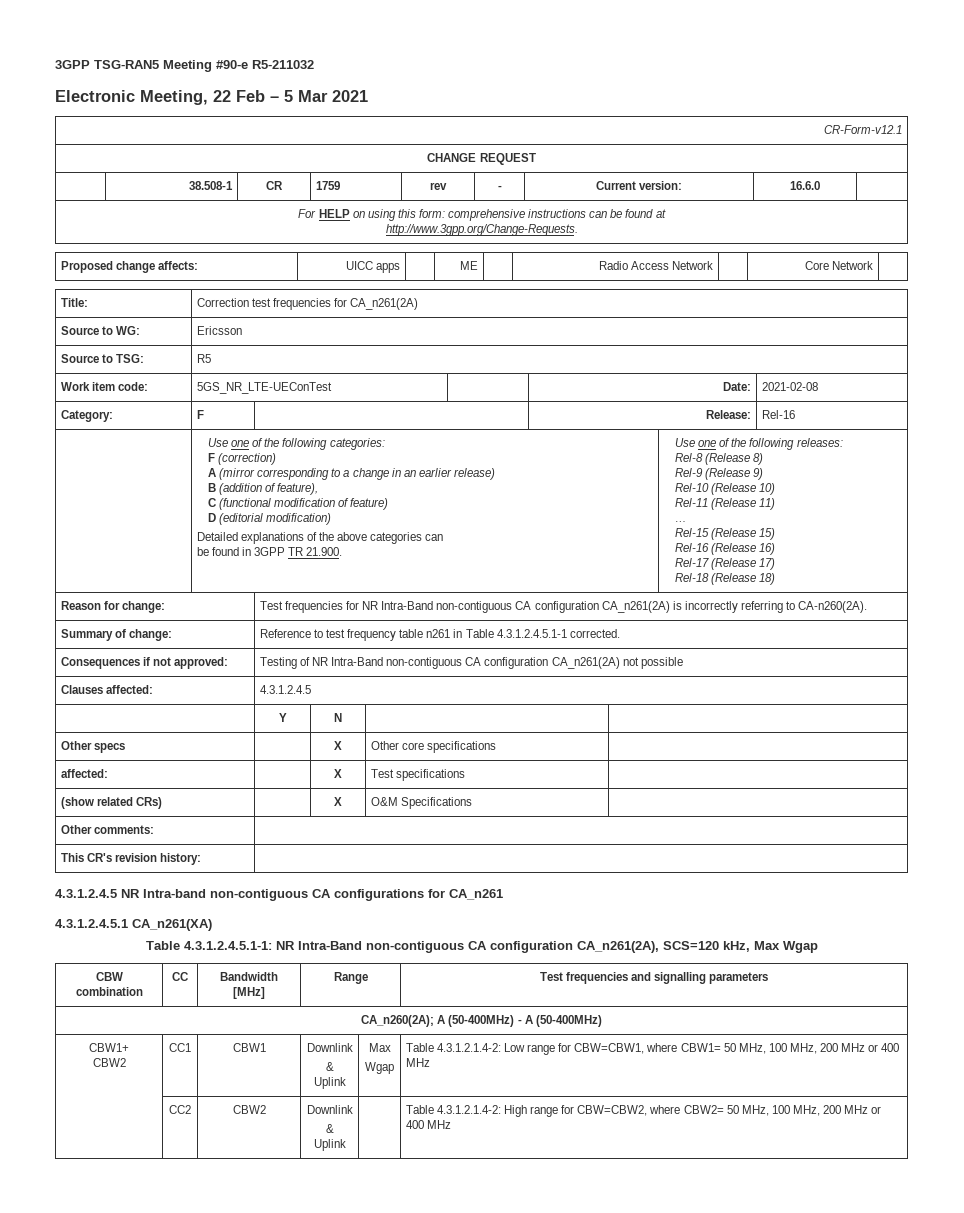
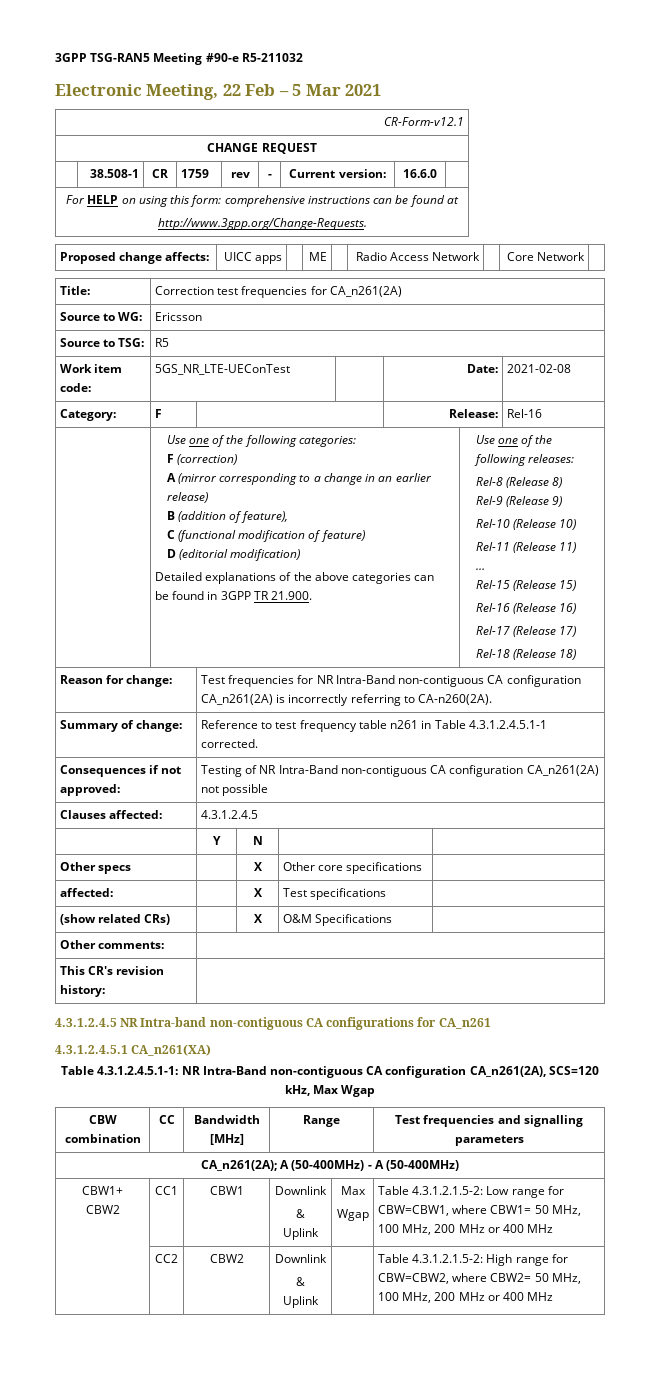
- CA_n260(2A); A (50-400MHz) - A (50-400MHz)
+ CA_n261(2A); A (50-400MHz) - A (50-400MHz)
  CBW1+
  CBW2 | CC1 | CBW1 | Downlink
  &
  Uplink | Max
- Wgap | Table 4.3.1.2.1.4-2: Low range for CBW=CBW1, where CBW1= 50 MHz, 100 MHz, 200 MHz or 400 MHz
+ Wgap | Table 4.3.1.2.1.5-2: Low range for CBW=CBW1, where CBW1= 50 MHz, 100 MHz, 200 MHz or 400 MHz
  | CC2 | CBW2 | Downlink
  &
- Uplink | | Table 4.3.1.2.1.4-2: High range for CBW=CBW2, where CBW2= 50 MHz, 100 MHz, 200 MHz or 400 MHz
+ Uplink | | Table 4.3.1.2.1.5-2: High range for CBW=CBW2, where CBW2= 50 MHz, 100 MHz, 200 MHz or 400 MHz

